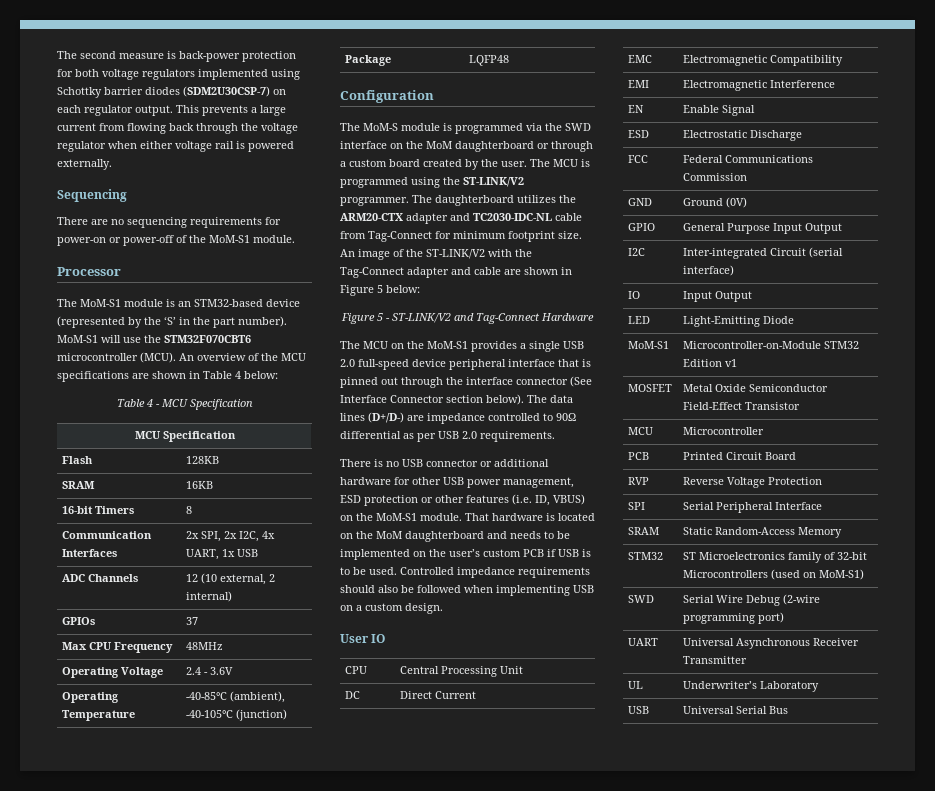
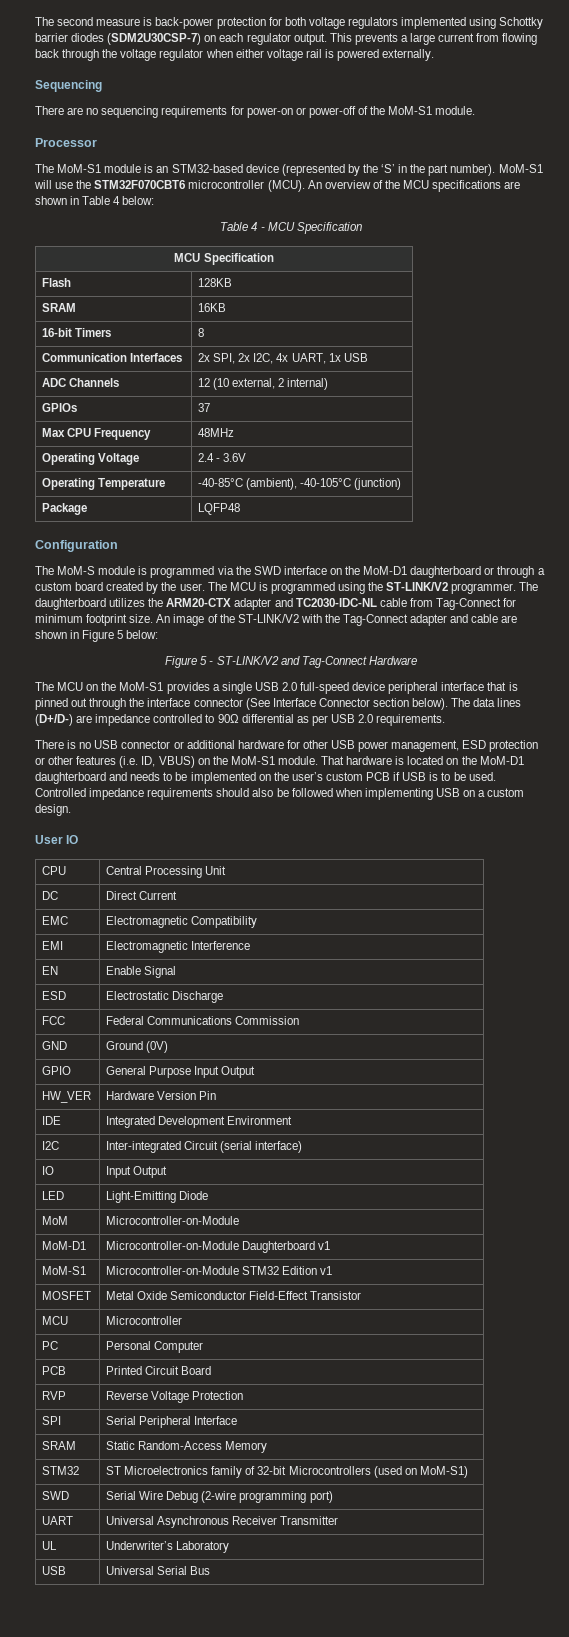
- The MoM-S module is programmed via the SWD interface on the MoM daughterboard or through a custom board created by the user.
+ The MoM-S module is programmed via the SWD interface on the MoM-D1 daughterboard or through a custom board created by the user.
- That hardware is located on the MoM daughterboard and needs to be implemented on the user’s custom PCB if USB is to be used.
+ That hardware is located on the MoM-D1 daughterboard and needs to be implemented on the user’s custom PCB if USB is to be used.
+ HW_VER | Hardware Version Pin
+ IDE | Integrated Development Environment
+ MoM | Microcontroller-on-Module
+ MoM-D1 | Microcontroller-on-Module Daughterboard v1
+ PC | Personal Computer

